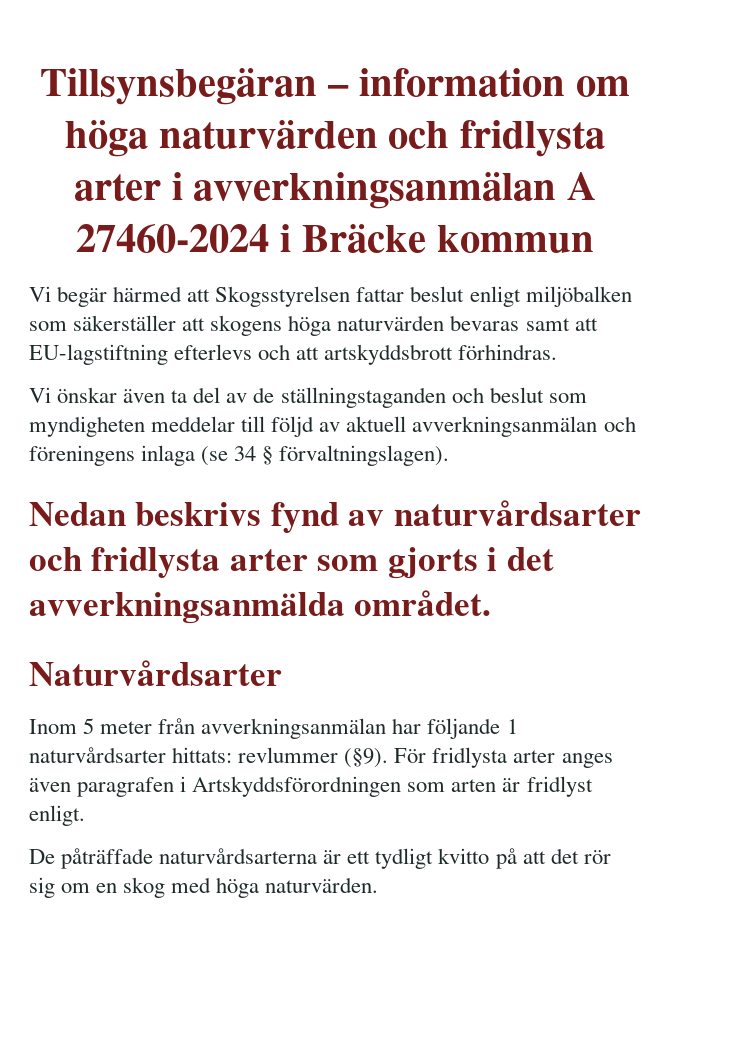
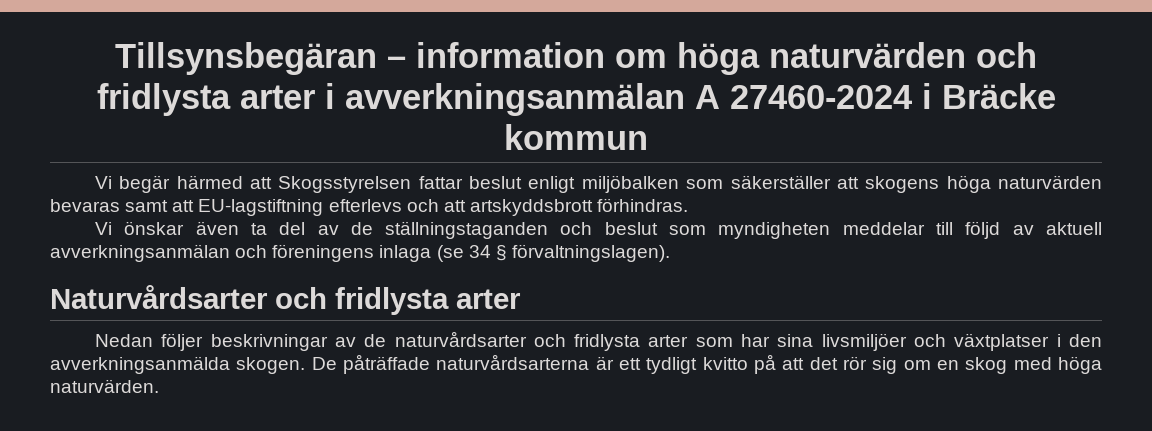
- Nedan beskrivs fynd av naturvårdsarter och fridlysta arter som gjorts i det avverkningsanmälda området.
- Naturvårdsarter
- Inom 5 meter från avverkningsanmälan har följande 1 naturvårdsarter hittats: revlummer (§9). För fridlysta arter anges även paragrafen i Artskyddsförordningen som arten är fridlyst enligt.
- De påträffade naturvårdsarterna är ett tydligt kvitto på att det rör sig om en skog med höga naturvärden.
+ Naturvårdsarter och fridlysta arter
+ Nedan följer beskrivningar av de naturvårdsarter och fridlysta arter som har sina livsmiljöer och växtplatser i den avverkningsanmälda skogen. De påträffade naturvårdsarterna är ett tydligt kvitto på att det rör sig om en skog med höga naturvärden.

